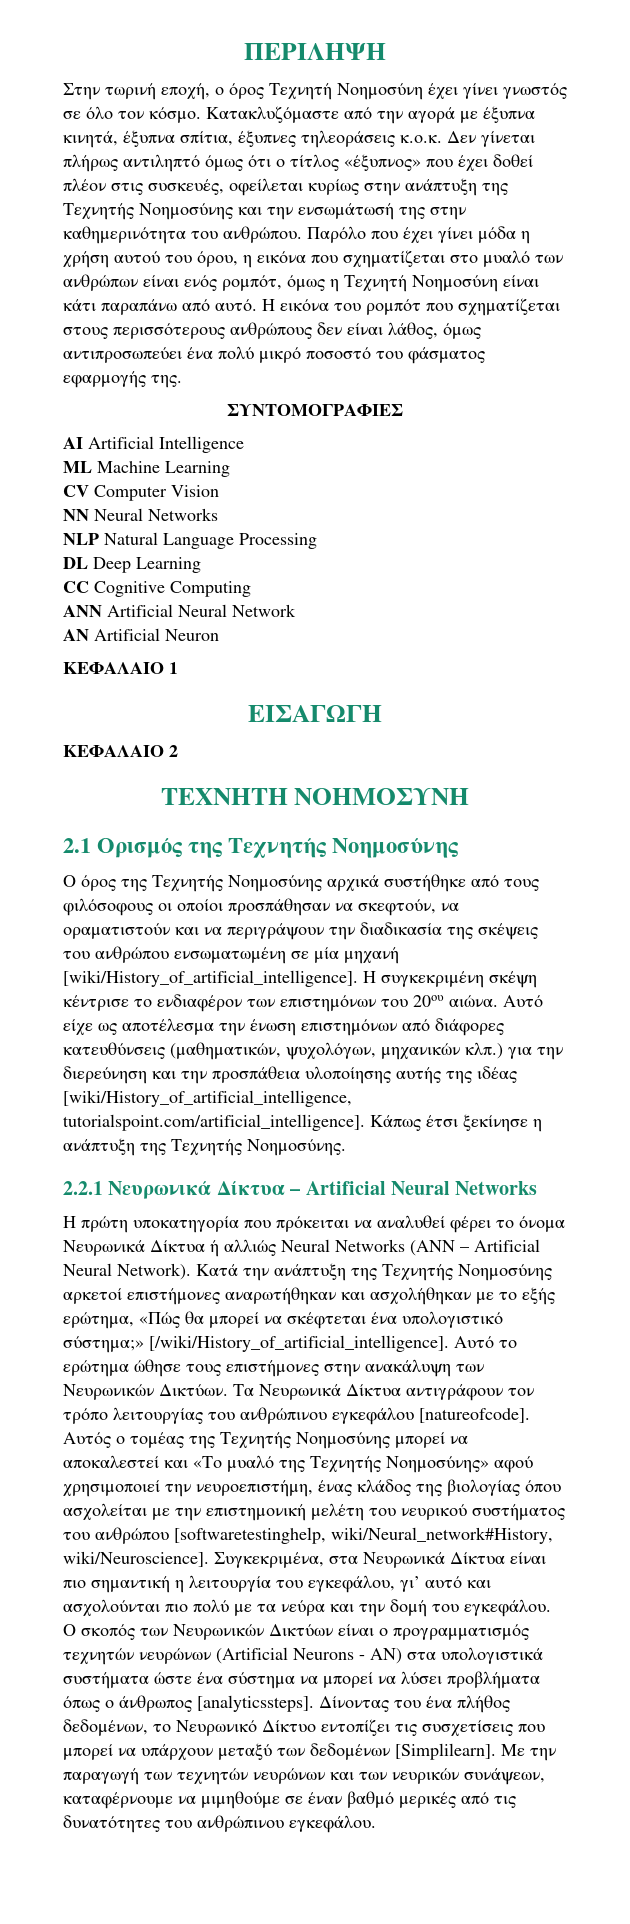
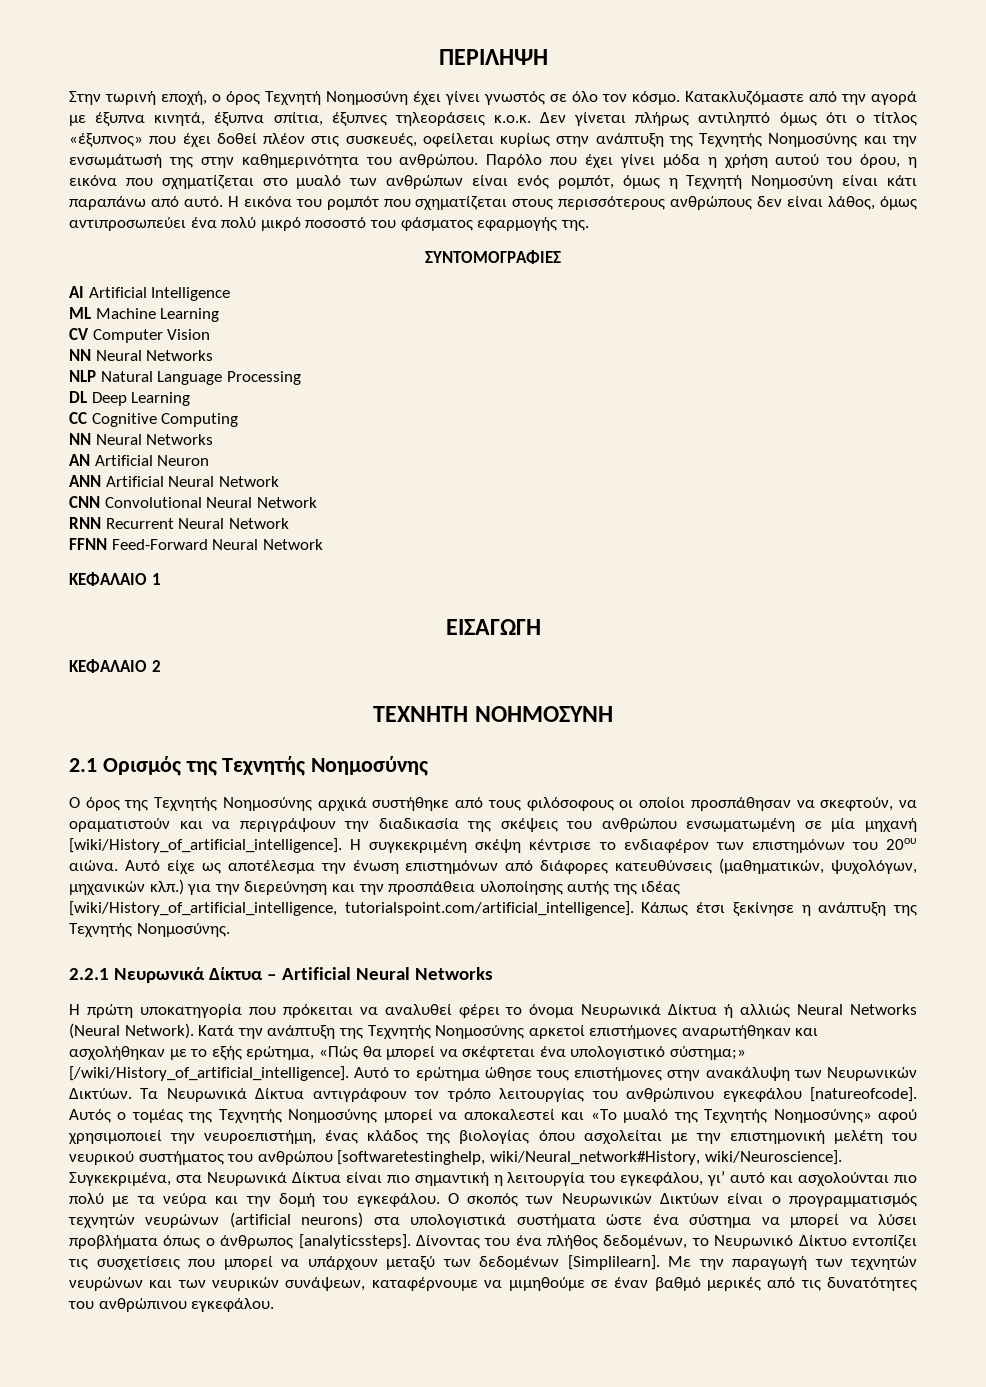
  CC Cognitive Computing
+ NN Neural Networks
+ AN Artificial Neuron
  ANN Artificial Neural Network
- AN Artificial Neuron
+ CNN Convolutional Neural Network
+ RNN Recurrent Neural Network
+ FFNN Feed-Forward Neural Network
- Η πρώτη υποκατηγορία που πρόκειται να αναλυθεί φέρει το όνομα Νευρωνικά Δίκτυα ή αλλιώς Neural Networks (ANN – Artificial Neural Network).
+ Η πρώτη υποκατηγορία που πρόκειται να αναλυθεί φέρει το όνομα Νευρωνικά Δίκτυα ή αλλιώς Neural Networks (Neural Network).
- Ο σκοπός των Νευρωνικών Δικτύων είναι ο προγραμματισμός τεχνητών νευρώνων (Artificial Neurons - AN) στα υπολογιστικά συστήματα ώστε ένα σύστημα να μπορεί να λύσει προβλήματα όπως ο άνθρωπος [analyticssteps].
+ Ο σκοπός των Νευρωνικών Δικτύων είναι ο προγραμματισμός τεχνητών νευρώνων (artificial neurons) στα υπολογιστικά συστήματα ώστε ένα σύστημα να μπορεί να λύσει προβλήματα όπως ο άνθρωπος [analyticssteps].

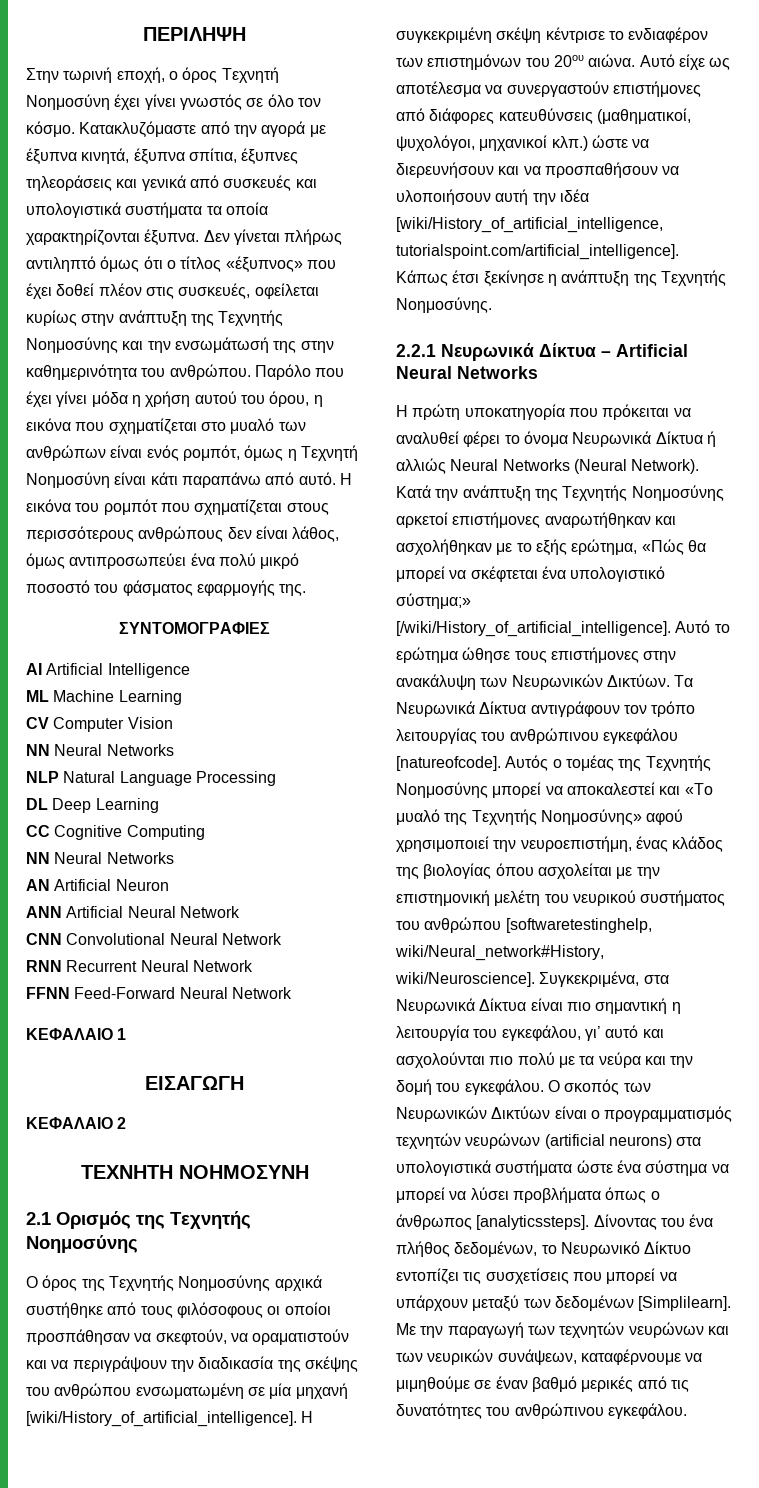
- Κατακλυζόμαστε από την αγορά με έξυπνα κινητά, έξυπνα σπίτια, έξυπνες τηλεοράσεις κ.ο.κ. Δεν γίνεται πλήρως αντιληπτό όμως ότι ο τίτλος «έξυπνος» που έχει δοθεί πλέον στις συσκευές, οφείλεται κυρίως στην ανάπτυξη της Τεχνητής Νοημοσύνης και την ενσωμάτωσή της στην καθημερινότητα του ανθρώπου.
+ Κατακλυζόμαστε από την αγορά με έξυπνα κινητά, έξυπνα σπίτια, έξυπνες τηλεοράσεις και γενικά από συσκευές και υπολογιστικά συστήματα τα οποία χαρακτηρίζονται έξυπνα. Δεν γίνεται πλήρως αντιληπτό όμως ότι ο τίτλος «έξυπνος» που έχει δοθεί πλέον στις συσκευές, οφείλεται κυρίως στην ανάπτυξη της Τεχνητής Νοημοσύνης και την ενσωμάτωσή της στην καθημερινότητα του ανθρώπου.
- Ο όρος της Τεχνητής Νοημοσύνης αρχικά συστήθηκε από τους φιλόσοφους οι οποίοι προσπάθησαν να σκεφτούν, να οραματιστούν και να περιγράψουν την διαδικασία της σκέψεις του ανθρώπου ενσωματωμένη σε μία μηχανή [wiki/History_of_artificial_intelligence].
+ Ο όρος της Τεχνητής Νοημοσύνης αρχικά συστήθηκε από τους φιλόσοφους οι οποίοι προσπάθησαν να σκεφτούν, να οραματιστούν και να περιγράψουν την διαδικασία της σκέψης του ανθρώπου ενσωματωμένη σε μία μηχανή [wiki/History_of_artificial_intelligence].
- Αυτό είχε ως αποτέλεσμα την ένωση επιστημόνων από διάφορες κατευθύνσεις (μαθηματικών, ψυχολόγων, μηχανικών κλπ.) για την διερεύνηση και την προσπάθεια υλοποίησης αυτής της ιδέας [wiki/History_of_artificial_intelligence, tutorialspoint.com/artificial_intelligence]. Κάπως έτσι ξεκίνησε η ανάπτυξη της Τεχνητής Νοημοσύνης.
+ Αυτό είχε ως αποτέλεσμα να συνεργαστούν επιστήμονες από διάφορες κατευθύνσεις (μαθηματικοί, ψυχολόγοι, μηχανικοί κλπ.) ώστε να διερευνήσουν και να προσπαθήσουν να υλοποιήσουν αυτή την ιδέα [wiki/History_of_artificial_intelligence, tutorialspoint.com/artificial_intelligence]. Κάπως έτσι ξεκίνησε η ανάπτυξη της Τεχνητής Νοημοσύνης.

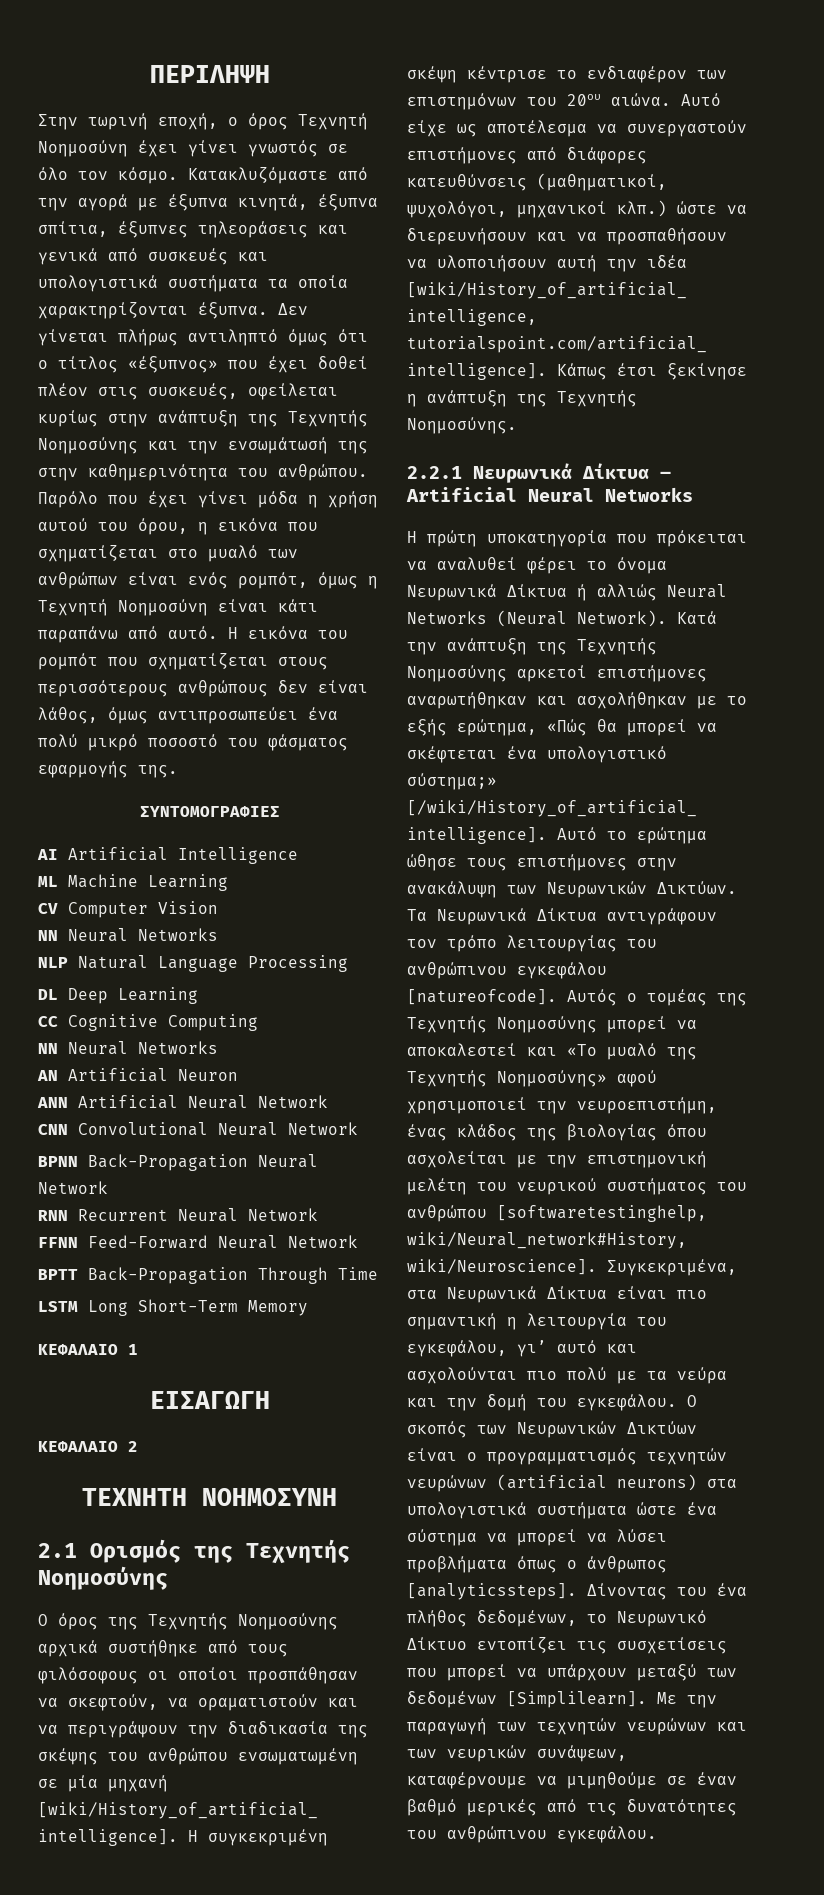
+ BPNN Back-Propagation Neural Network
+ BPTT Back-Propagation Through Time
+ LSTM Long Short-Term Memory

